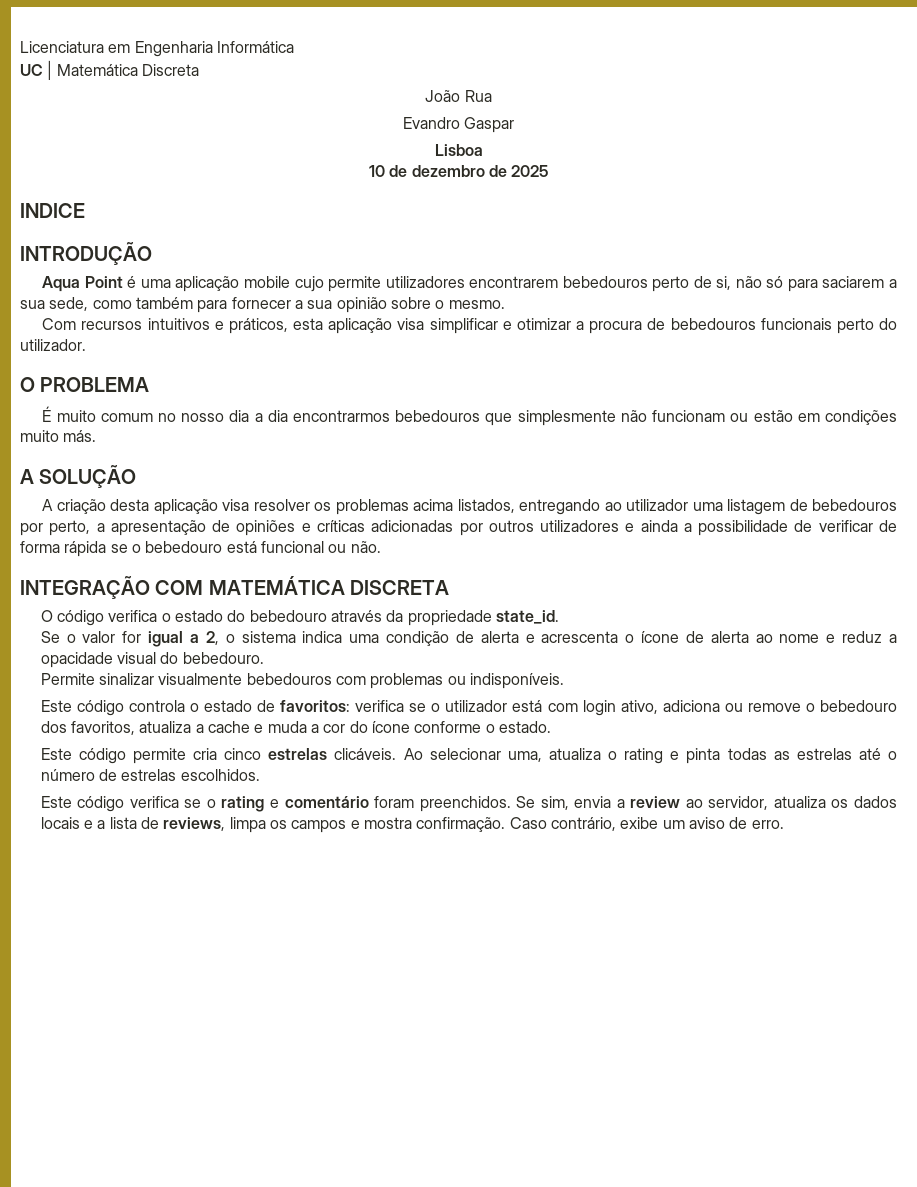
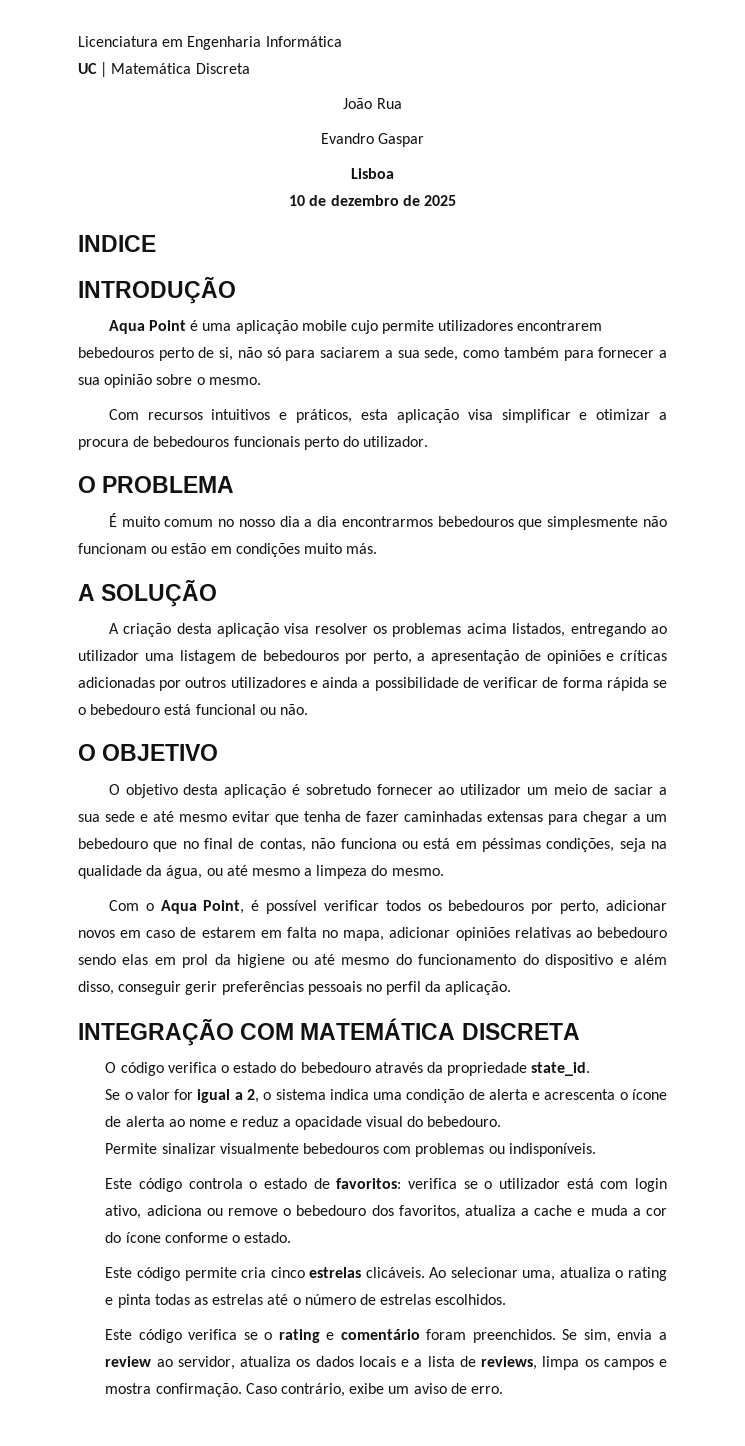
+ O OBJETIVO
+ O objetivo desta aplicação é sobretudo fornecer ao utilizador um meio de saciar a sua sede e até mesmo evitar que tenha de fazer caminhadas extensas para chegar a um bebedouro que no final de contas, não funciona ou está em péssimas condições, seja na qualidade da água, ou até mesmo a limpeza do mesmo.
+ Com o Aqua Point, é possível verificar todos os bebedouros por perto, adicionar novos em caso de estarem em falta no mapa, adicionar opiniões relativas ao bebedouro sendo elas em prol da higiene ou até mesmo do funcionamento do dispositivo e além disso, conseguir gerir preferências pessoais no perfil da aplicação.

